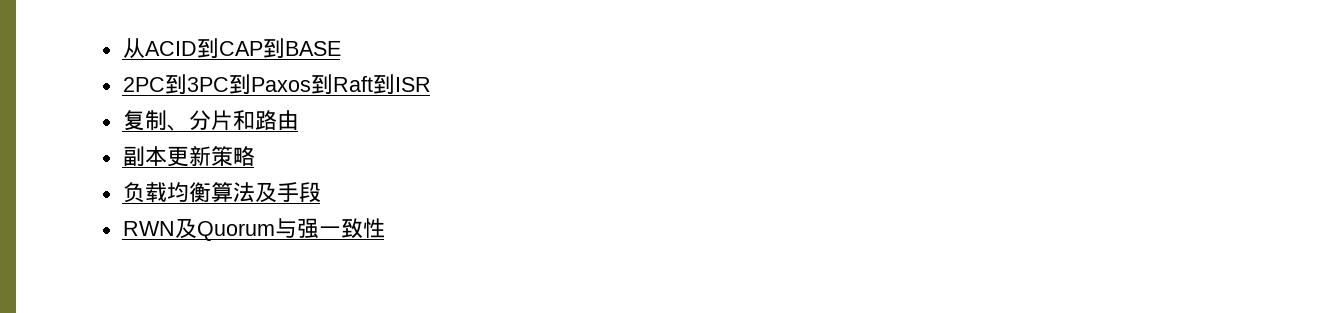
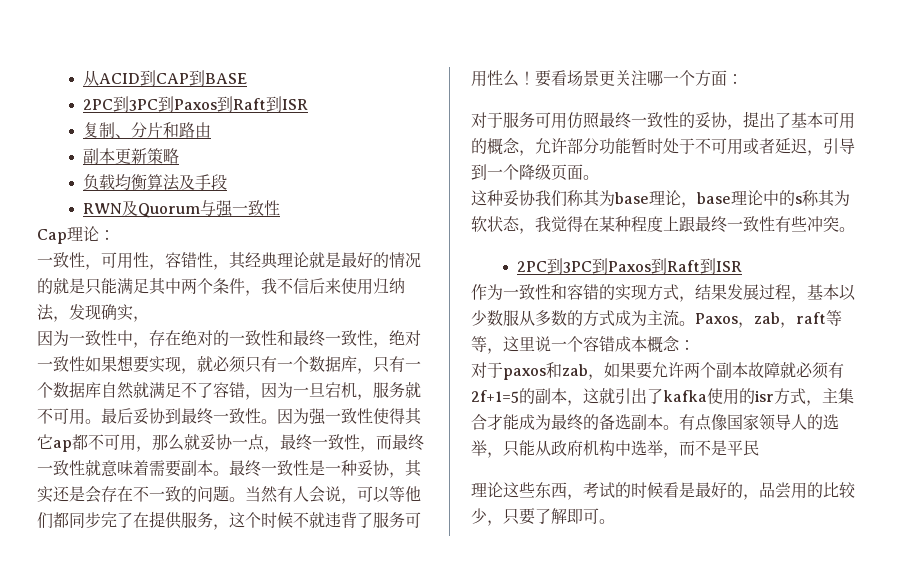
+ Cap理论：
+ 一致性，可用性，容错性，其经典理论就是最好的情况的就是只能满足其中两个条件，我不信后来使用归纳法，发现确实，
+ 因为一致性中，存在绝对的一致性和最终一致性，绝对一致性如果想要实现，就必须只有一个数据库，只有一个数据库自然就满足不了容错，因为一旦宕机，服务就不可用。最后妥协到最终一致性。因为强一致性使得其它ap都不可用，那么就妥协一点，最终一致性，而最终一致性就意味着需要副本。最终一致性是一种妥协，其实还是会存在不一致的问题。当然有人会说，可以等他们都同步完了在提供服务，这个时候不就违背了服务可用性么！要看场景更关注哪一个方面：
+ 对于服务可用仿照最终一致性的妥协，提出了基本可用的概念，允许部分功能暂时处于不可用或者延迟，引导到一个降级页面。
+ 这种妥协我们称其为base理论，base理论中的s称其为软状态，我觉得在某种程度上跟最终一致性有些冲突。
+ 2PC到3PC到Paxos到Raft到ISR
+ 作为一致性和容错的实现方式，结果发展过程，基本以少数服从多数的方式成为主流。Paxos，zab，raft等等，这里说一个容错成本概念：
+ 对于paxos和zab，如果要允许两个副本故障就必须有2f+1=5的副本，这就引出了kafka使用的isr方式，主集合才能成为最终的备选副本。有点像国家领导人的选举，只能从政府机构中选举，而不是平民
+ 理论这些东西，考试的时候看是最好的，品尝用的比较少，只要了解即可。

